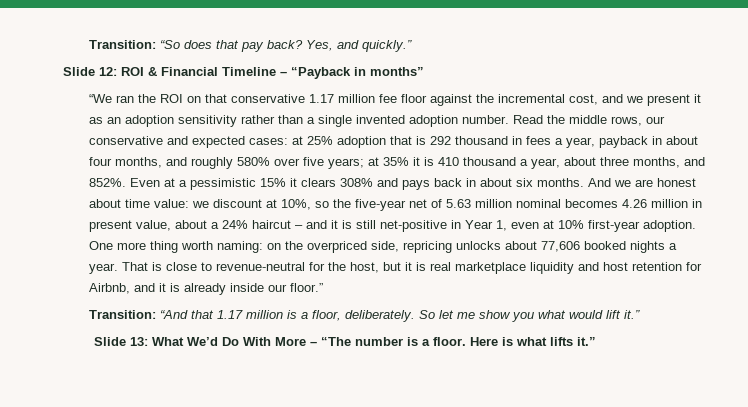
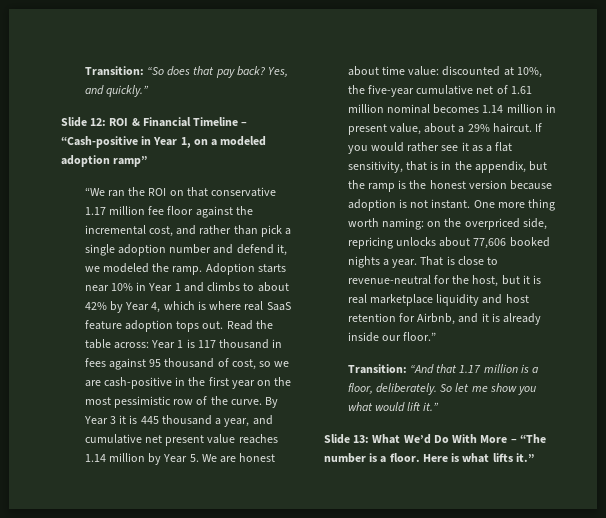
- Slide 12: ROI & Financial Timeline – “Payback in months”
+ Slide 12: ROI & Financial Timeline – “Cash-positive in Year 1, on a modeled adoption ramp”
- “We ran the ROI on that conservative 1.17 million fee floor against the incremental cost, and we present it as an adoption sensitivity rather than a single invented adoption number. Read the middle rows, our conservative and expected cases: at 25% adoption that is 292 thousand in fees a year, payback in about four months, and roughly 580% over five years; at 35% it is 410 thousand a year, about three months, and 852%. Even at a pessimistic 15% it clears 308% and pays back in about six months. And we are honest about time value: we discount at 10%, so the five-year net of 5.63 million nominal becomes 4.26 million in present value, about a 24% haircut – and it is still net-positive in Year 1, even at 10% first-year adoption.
+ “We ran the ROI on that conservative 1.17 million fee floor against the incremental cost, and rather than pick a single adoption number and defend it, we modeled the ramp. Adoption starts near 10% in Year 1 and climbs to about 42% by Year 4, which is where real SaaS feature adoption tops out. Read the table across: Year 1 is 117 thousand in fees against 95 thousand of cost, so we are cash-positive in the first year on the most pessimistic row of the curve. By Year 3 it is 445 thousand a year, and cumulative net present value reaches 1.14 million by Year 5. We are honest about time value: discounted at 10%, the five-year cumulative net of 1.61 million nominal becomes 1.14 million in present value, about a 29% haircut. If you would rather see it as a flat sensitivity, that is in the appendix, but the ramp is the honest version because adoption is not instant.

